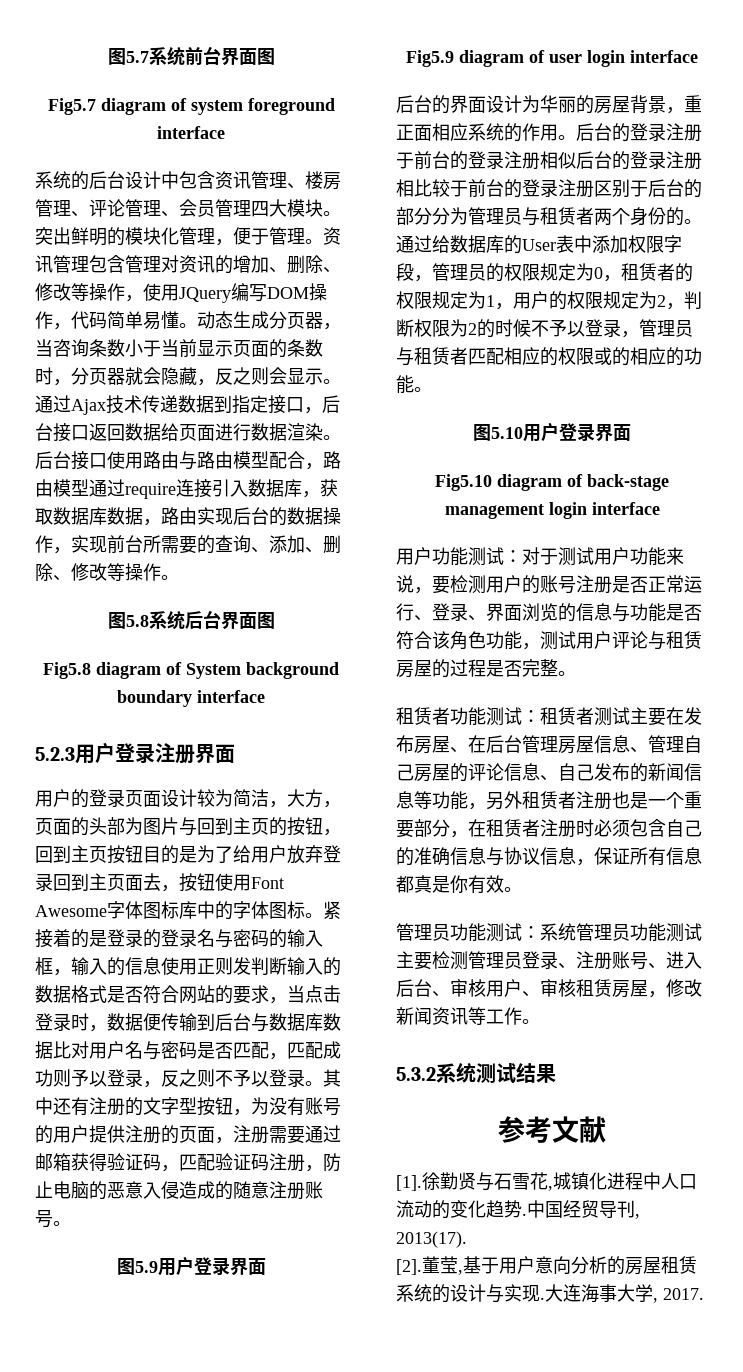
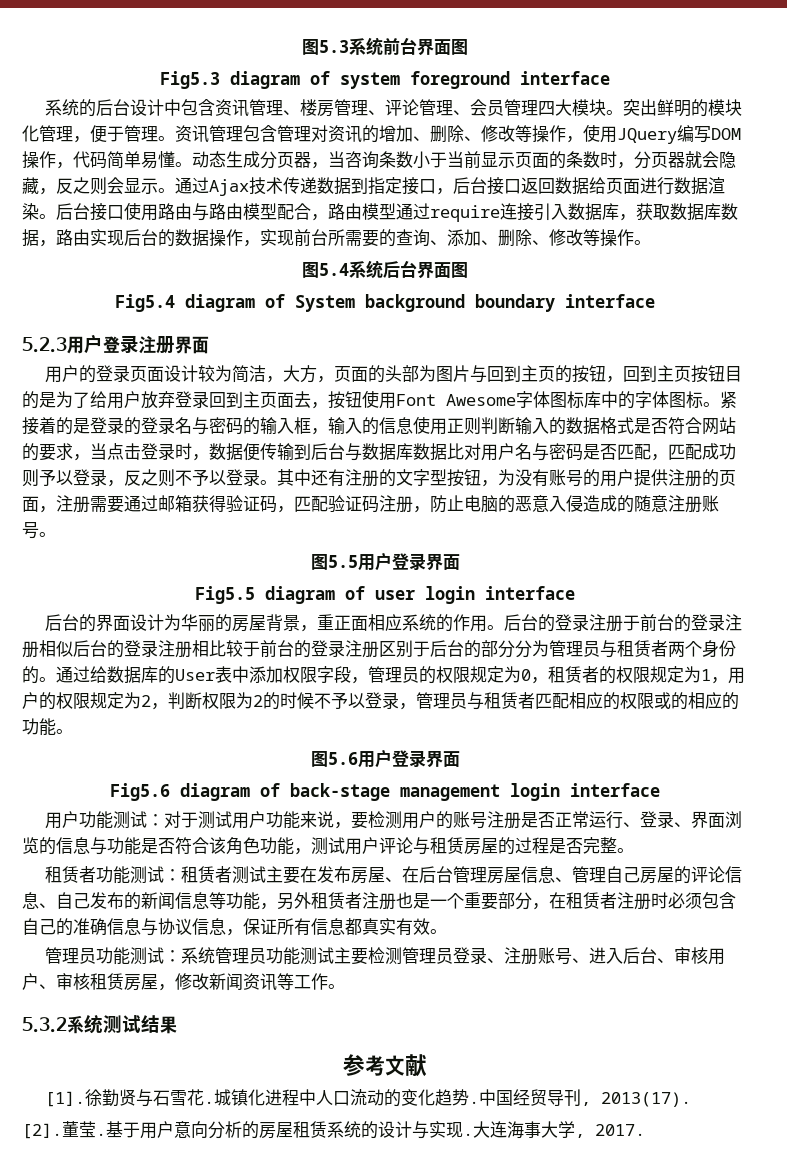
- 图5.7系统前台界面图
+ 图5.3系统前台界面图
- Fig5.7 diagram of system foreground interface
+ Fig5.3 diagram of system foreground interface
- 图5.8系统后台界面图
+ 图5.4系统后台界面图
- Fig5.8 diagram of System background boundary interface
+ Fig5.4 diagram of System background boundary interface
- 紧接着的是登录的登录名与密码的输入框，输入的信息使用正则发判断输入的数据格式是否符合网站的要求，当点击登录时，数据便传输到后台与数据库数据比对用户名与密码是否匹配，匹配成功则予以登录，反之则不予以登录。
+ 紧接着的是登录的登录名与密码的输入框，输入的信息使用正则判断输入的数据格式是否符合网站的要求，当点击登录时，数据便传输到后台与数据库数据比对用户名与密码是否匹配，匹配成功则予以登录，反之则不予以登录。
- 图5.9用户登录界面
- Fig5.9 diagram of user login interface
+ 图5.5用户登录界面
+ Fig5.5 diagram of user login interface
- 图5.10用户登录界面
- Fig5.10 diagram of back-stage management login interface
+ 图5.6用户登录界面
+ Fig5.6 diagram of back-stage management login interface
- 租赁者功能测试：租赁者测试主要在发布房屋、在后台管理房屋信息、管理自己房屋的评论信息、自己发布的新闻信息等功能，另外租赁者注册也是一个重要部分，在租赁者注册时必须包含自己的准确信息与协议信息，保证所有信息都真是你有效。
+ 租赁者功能测试：租赁者测试主要在发布房屋、在后台管理房屋信息、管理自己房屋的评论信息、自己发布的新闻信息等功能，另外租赁者注册也是一个重要部分，在租赁者注册时必须包含自己的准确信息与协议信息，保证所有信息都真实有效。
- 徐勤贤与石雪花,城镇化进程中人口流动的变化趋势.
+ 徐勤贤与石雪花.城镇化进程中人口流动的变化趋势.
- 董莹,基于用户意向分析的房屋租赁系统的设计与实现.
+ 董莹.基于用户意向分析的房屋租赁系统的设计与实现.

